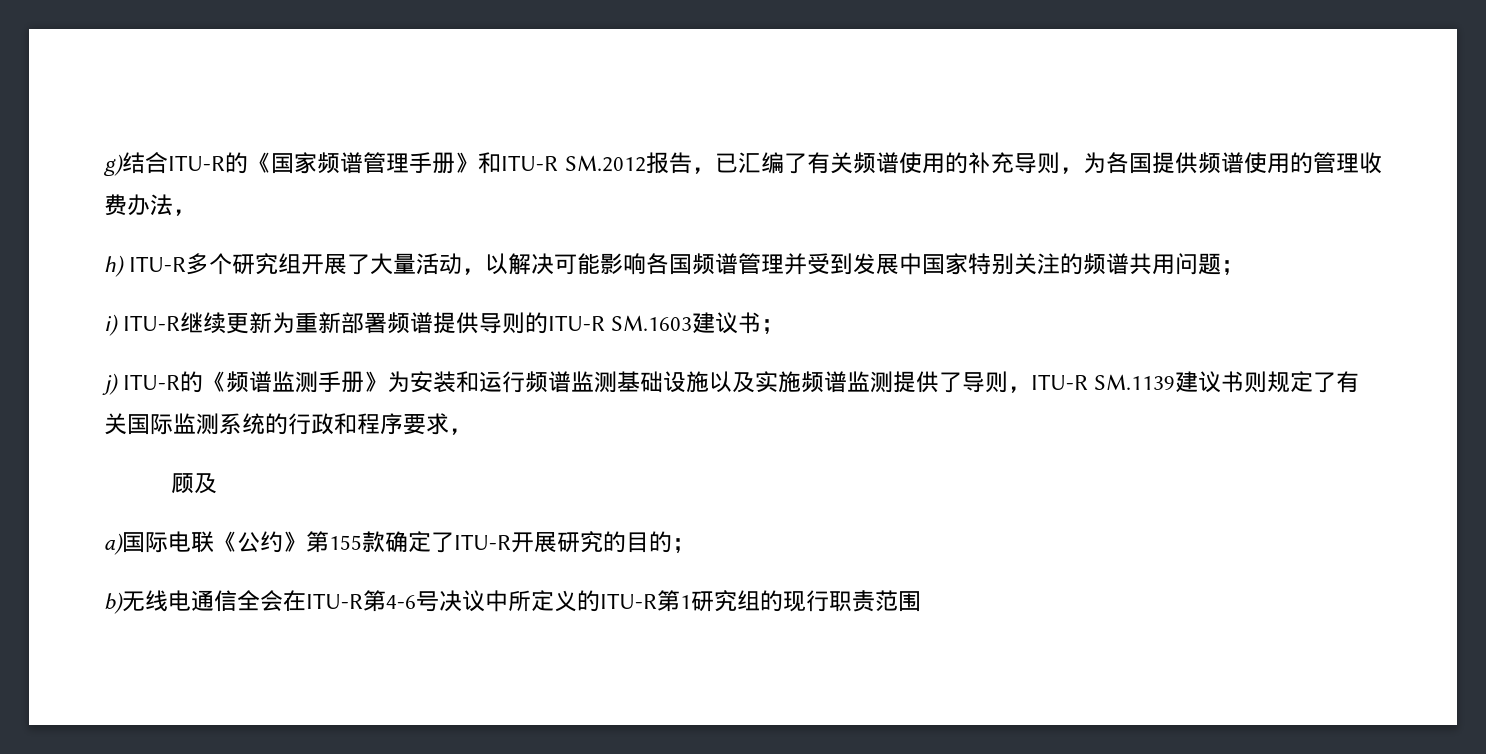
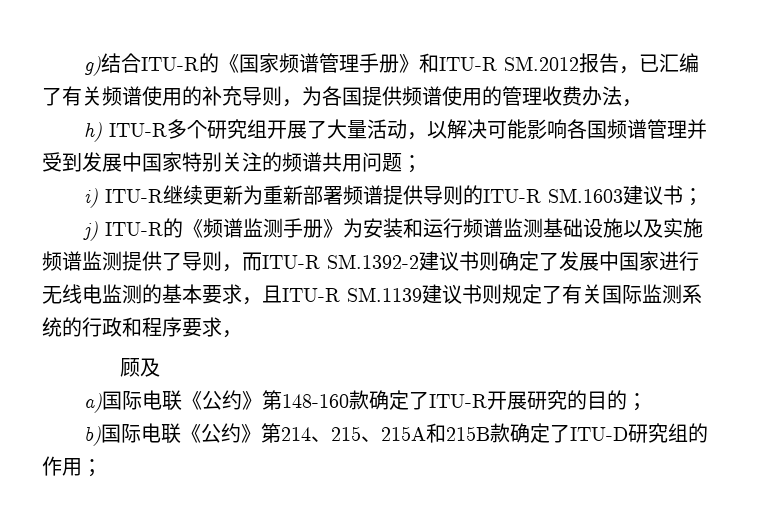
- j) ITU-R的《频谱监测手册》为安装和运行频谱监测基础设施以及实施频谱监测提供了导则，ITU-R SM.1139建议书则规定了有关国际监测系统的行政和程序要求，
+ j) ITU-R的《频谱监测手册》为安装和运行频谱监测基础设施以及实施频谱监测提供了导则，而ITU-R SM.1392-2建议书则确定了发展中国家进行无线电监测的基本要求，且ITU-R SM.1139建议书则规定了有关国际监测系统的行政和程序要求，
- a)国际电联《公约》第155款确定了ITU-R开展研究的目的；
+ a)国际电联《公约》第148-160款确定了ITU-R开展研究的目的；
- b)无线电通信全会在ITU-R第4-6号决议中所定义的ITU-R第1研究组的现行职责范围
+ b)国际电联《公约》第214、215、215A和215B款确定了ITU-D研究组的作用；

